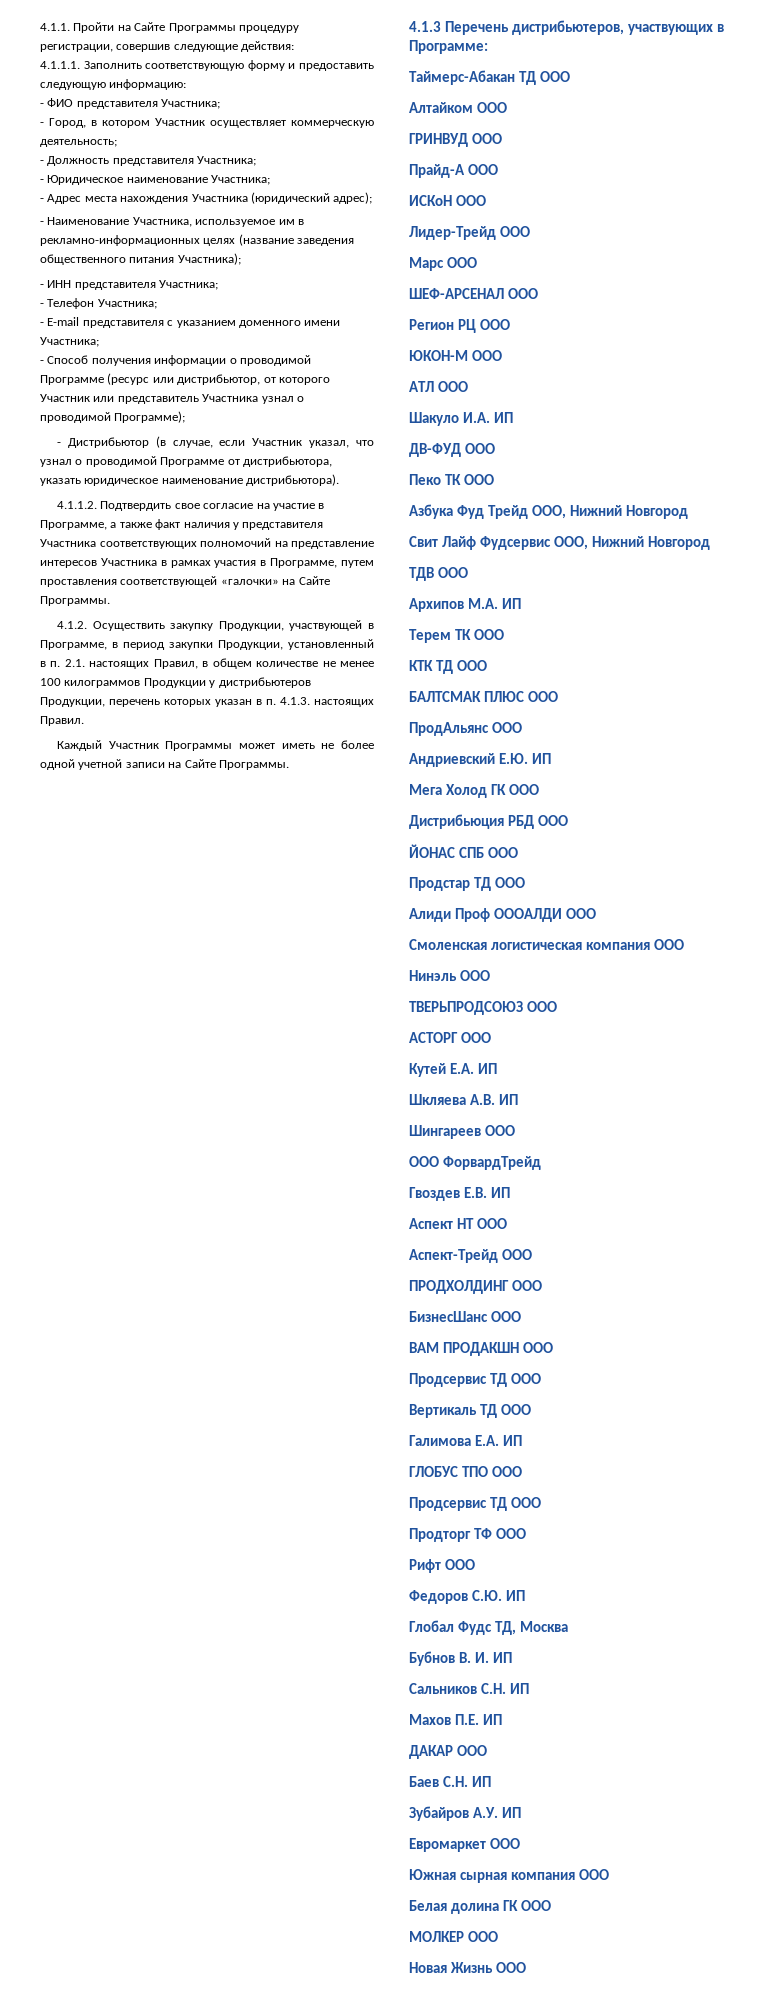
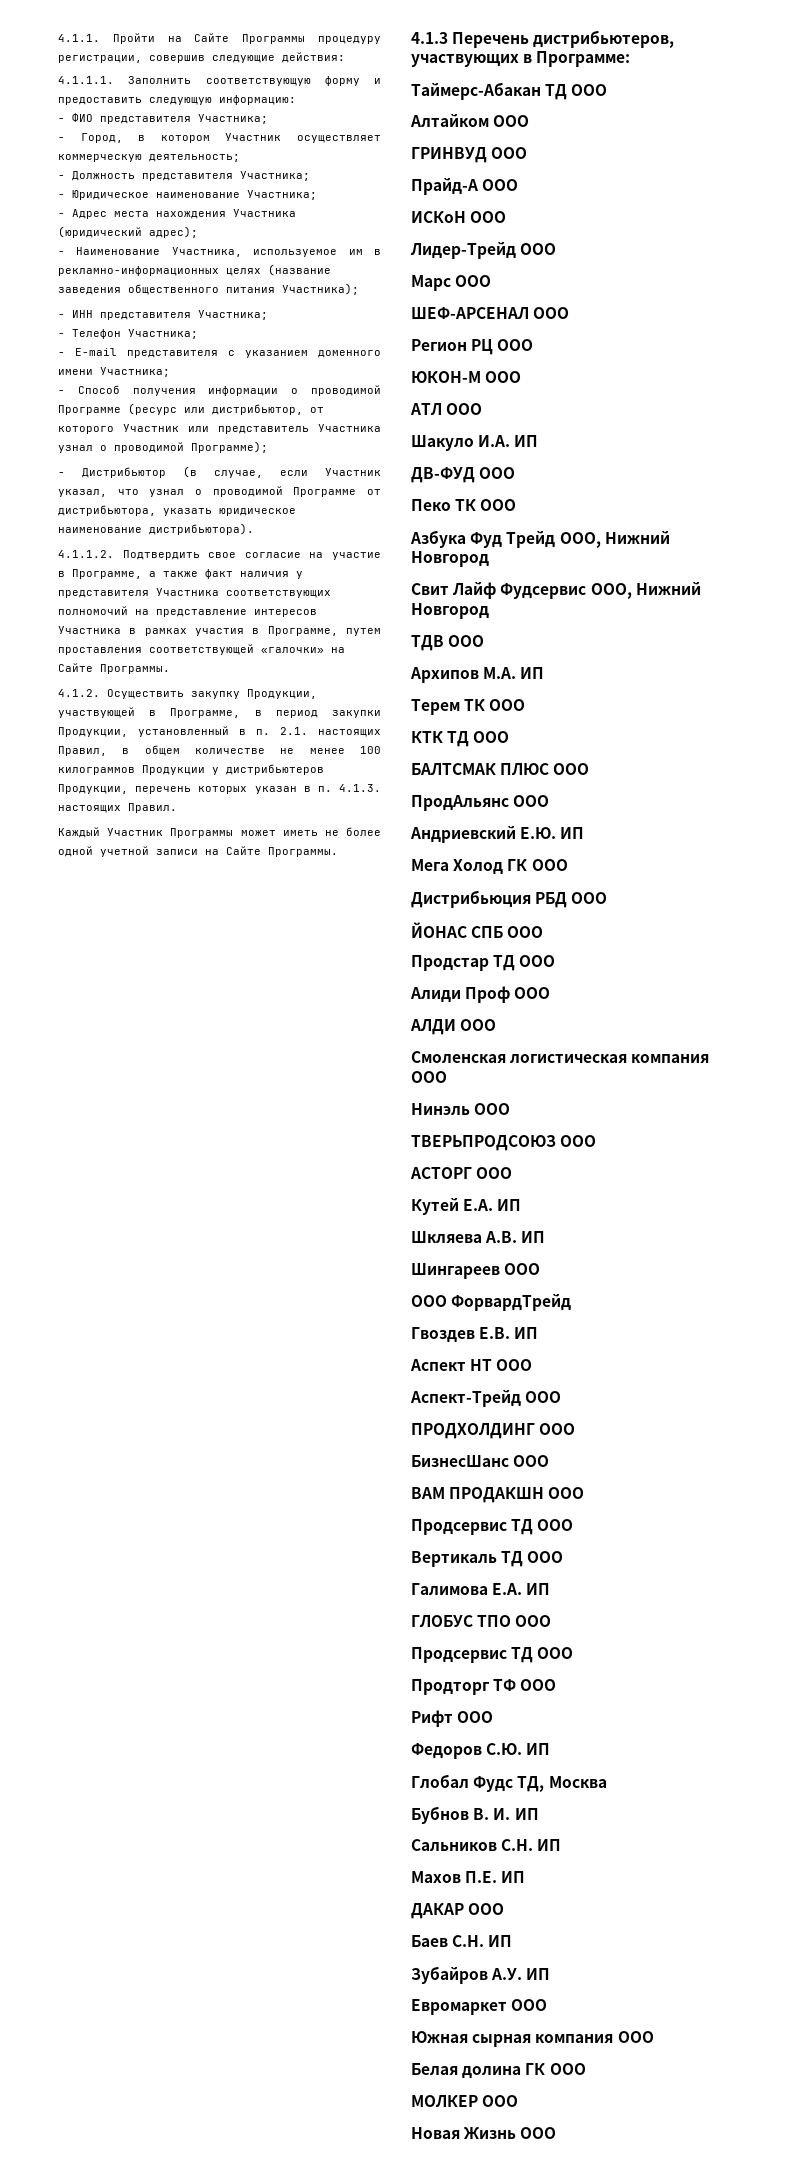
- Алиди Проф ОООАЛДИ ООО
+ Алиди Проф ООО
+ АЛДИ ООО

